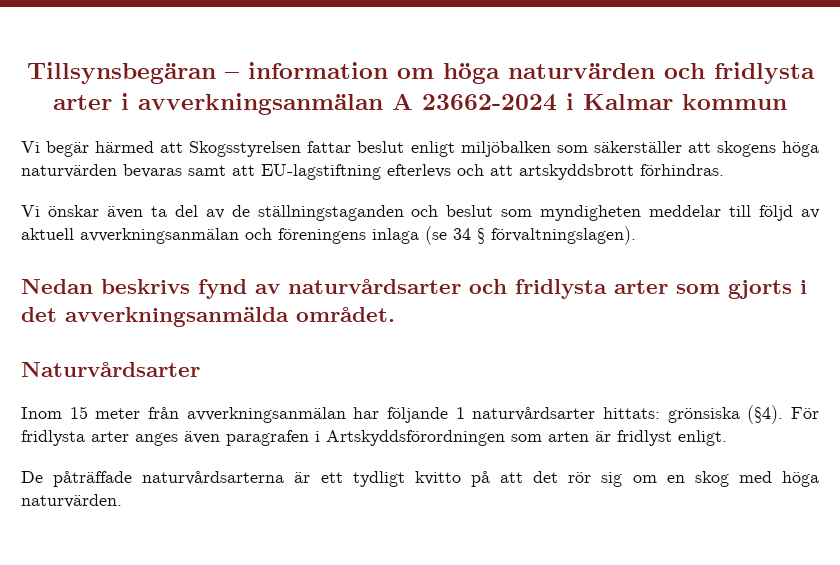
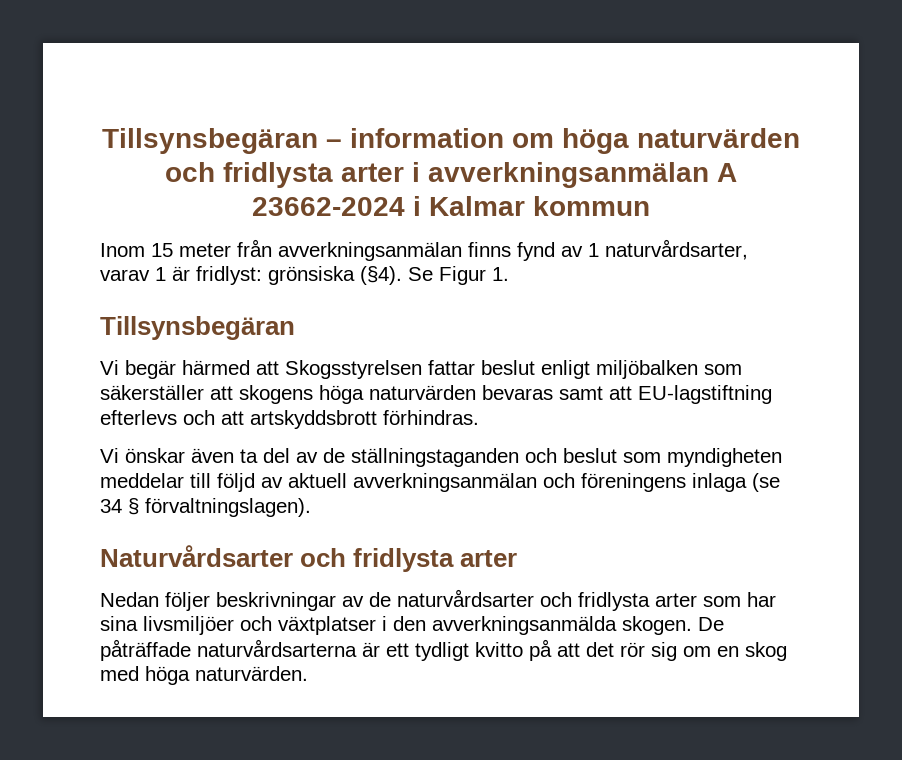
+ Inom 15 meter från avverkningsanmälan finns fynd av 1 naturvårdsarter, varav 1 är fridlyst: grönsiska (§4). Se Figur 1.
+ Tillsynsbegäran
- Nedan beskrivs fynd av naturvårdsarter och fridlysta arter som gjorts i det avverkningsanmälda området.
- Naturvårdsarter
- Inom 15 meter från avverkningsanmälan har följande 1 naturvårdsarter hittats: grönsiska (§4). För fridlysta arter anges även paragrafen i Artskyddsförordningen som arten är fridlyst enligt.
- De påträffade naturvårdsarterna är ett tydligt kvitto på att det rör sig om en skog med höga naturvärden.
+ Naturvårdsarter och fridlysta arter
+ Nedan följer beskrivningar av de naturvårdsarter och fridlysta arter som har sina livsmiljöer och växtplatser i den avverkningsanmälda skogen. De påträffade naturvårdsarterna är ett tydligt kvitto på att det rör sig om en skog med höga naturvärden.

